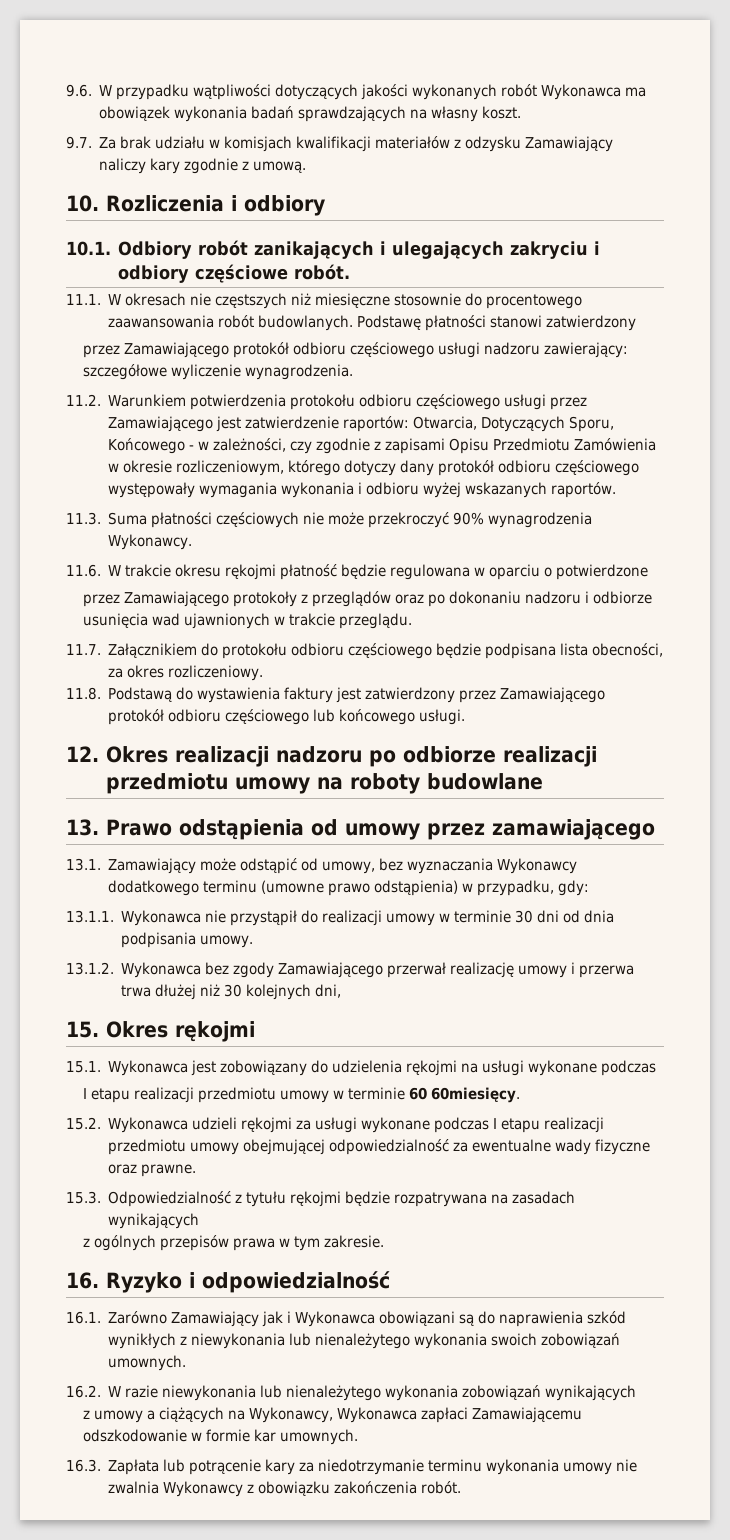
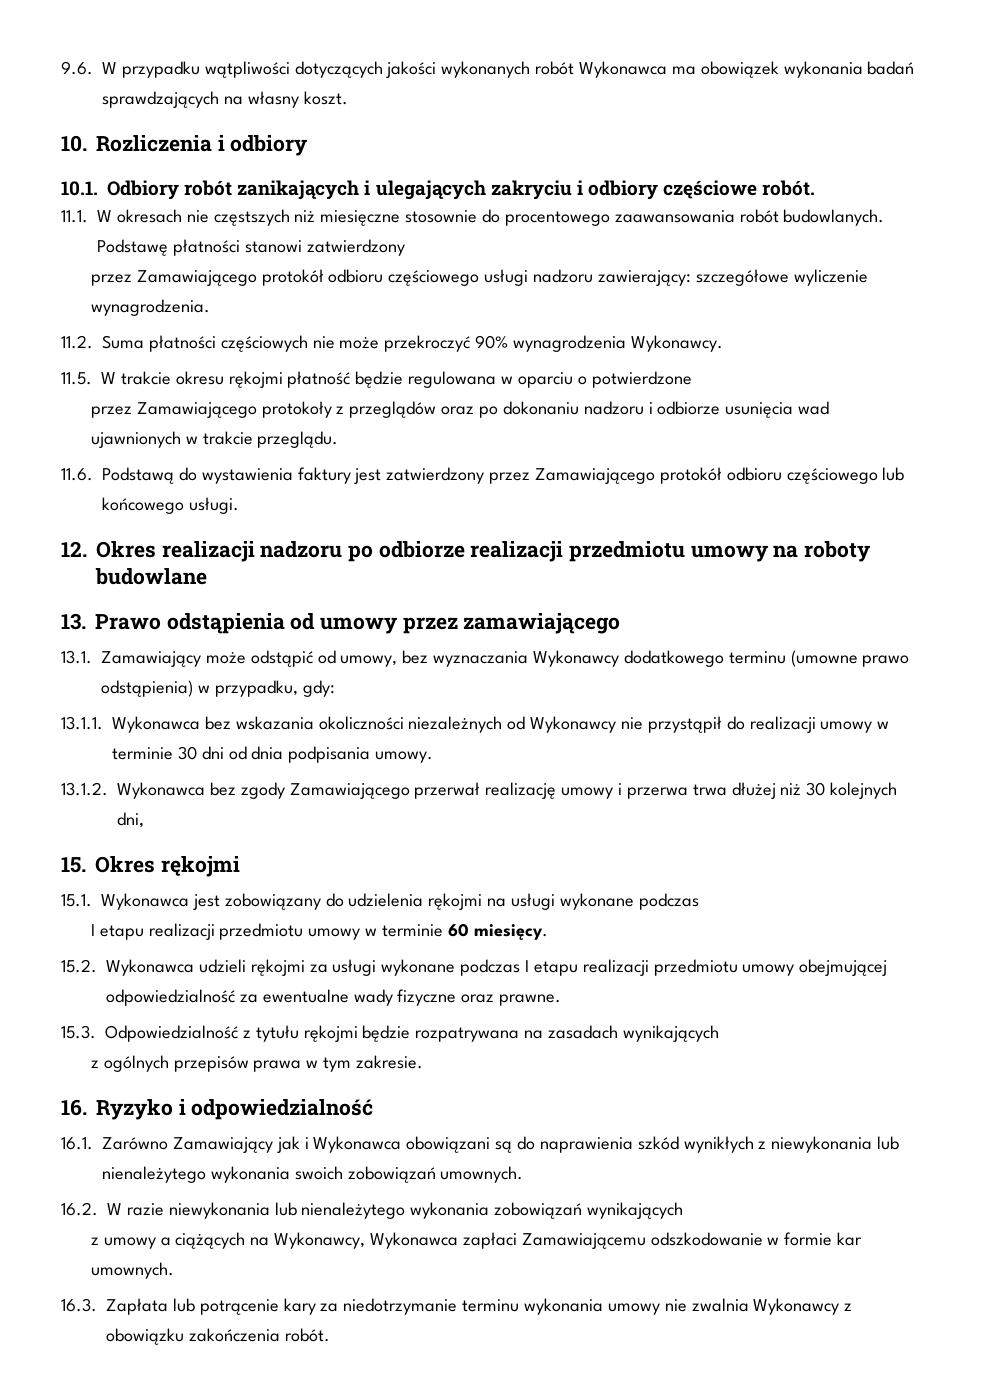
- 9.7. Za brak udziału w komisjach kwalifikacji materiałów z odzysku Zamawiający naliczy kary zgodnie z umową.
- 11.2. Warunkiem potwierdzenia protokołu odbioru częściowego usługi przez Zamawiającego jest zatwierdzenie raportów: Otwarcia, Dotyczących Sporu, Końcowego - w zależności, czy zgodnie z zapisami Opisu Przedmiotu Zamówienia w okresie rozliczeniowym, którego dotyczy dany protokół odbioru częściowego występowały wymagania wykonania i odbioru wyżej wskazanych raportów.
- 11.3. Suma płatności częściowych nie może przekroczyć 90% wynagrodzenia Wykonawcy.
+ 11.2. Suma płatności częściowych nie może przekroczyć 90% wynagrodzenia Wykonawcy.
- 11.6. W trakcie okresu rękojmi płatność będzie regulowana w oparciu o potwierdzone
+ 11.5. W trakcie okresu rękojmi płatność będzie regulowana w oparciu o potwierdzone
- 11.7. Załącznikiem do protokołu odbioru częściowego będzie podpisana lista obecności, za okres rozliczeniowy.
- 11.8. Podstawą do wystawienia faktury jest zatwierdzony przez Zamawiającego protokół odbioru częściowego lub końcowego usługi.
+ 11.6. Podstawą do wystawienia faktury jest zatwierdzony przez Zamawiającego protokół odbioru częściowego lub końcowego usługi.
- 13.1.1. Wykonawca nie przystąpił do realizacji umowy w terminie 30 dni od dnia podpisania umowy.
+ 13.1.1. Wykonawca bez wskazania okoliczności niezależnych od Wykonawcy nie przystąpił do realizacji umowy w terminie 30 dni od dnia podpisania umowy.
- I etapu realizacji przedmiotu umowy w terminie 60 60miesięcy.
+ I etapu realizacji przedmiotu umowy w terminie 60 miesięcy.

